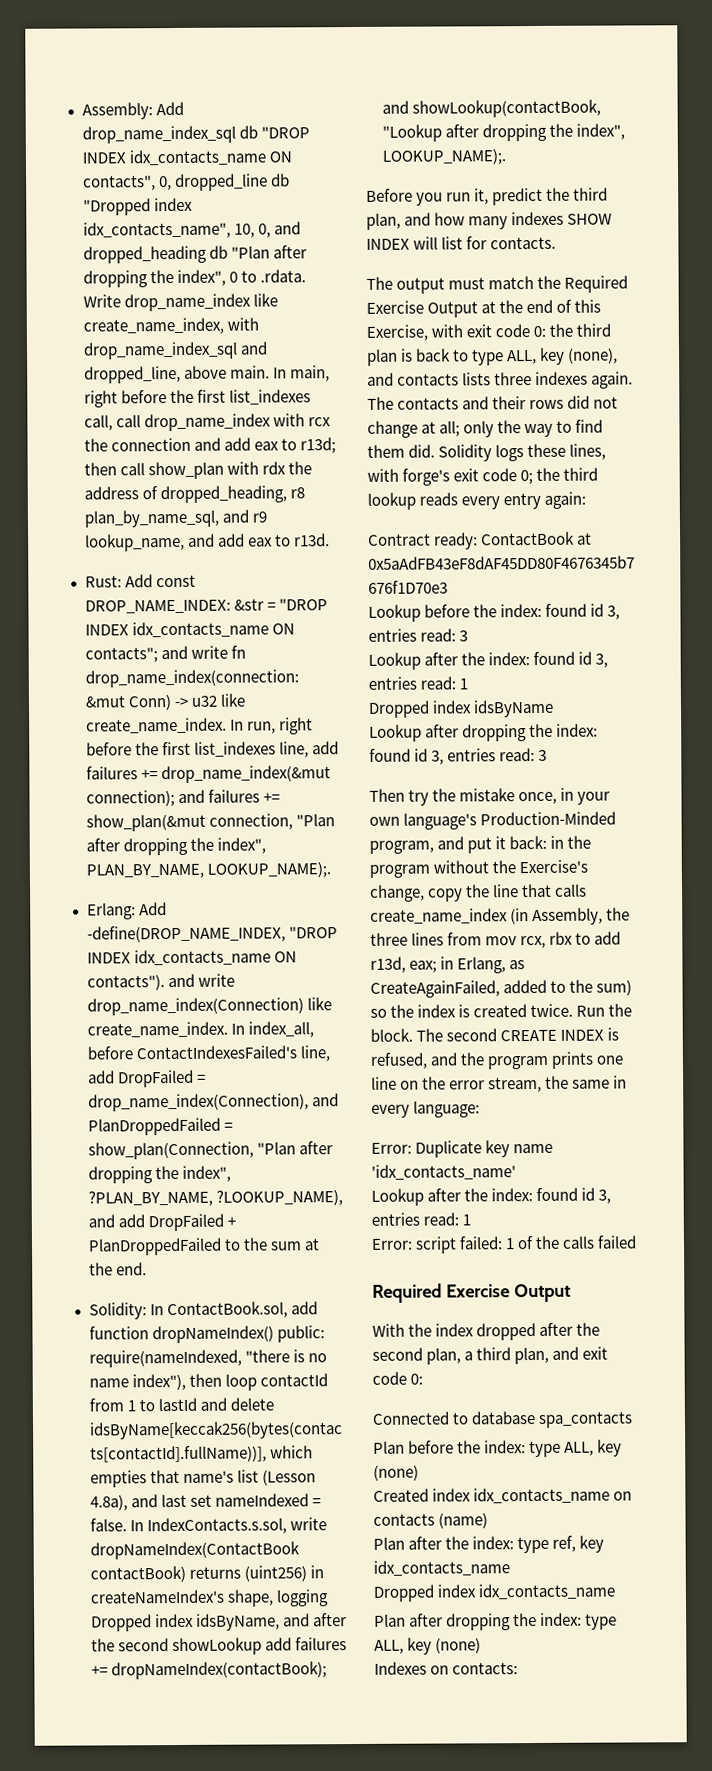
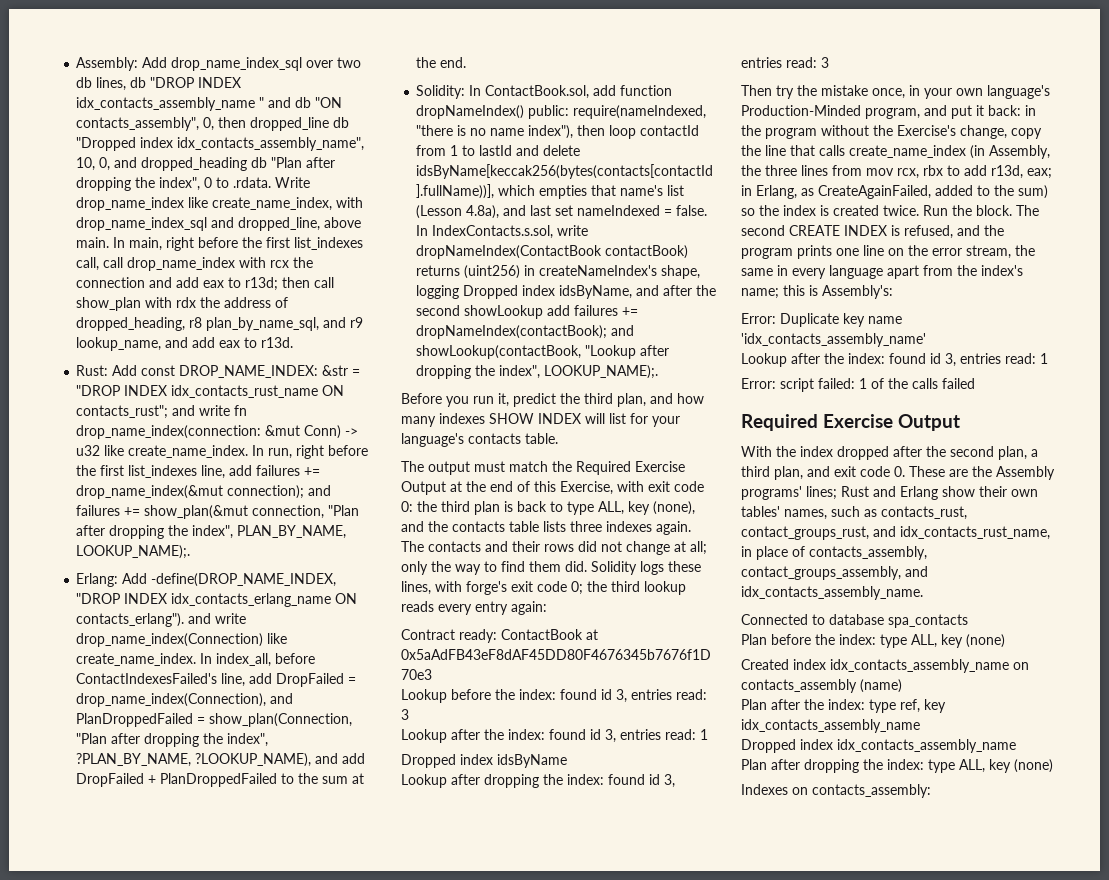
- Assembly: Add drop_name_index_sql db "DROP INDEX idx_contacts_name ON contacts", 0, dropped_line db "Dropped index idx_contacts_name", 10, 0, and dropped_heading db "Plan after dropping the index", 0 to .rdata. Write drop_name_index like create_name_index, with drop_name_index_sql and dropped_line, above main.
+ Assembly: Add drop_name_index_sql over two db lines, db "DROP INDEX idx_contacts_assembly_name " and db "ON contacts_assembly", 0, then dropped_line db "Dropped index idx_contacts_assembly_name", 10, 0, and dropped_heading db "Plan after dropping the index", 0 to .rdata. Write drop_name_index like create_name_index, with drop_name_index_sql and dropped_line, above main.
- Rust: Add const DROP_NAME_INDEX: &str = "DROP INDEX idx_contacts_name ON contacts"; and write fn drop_name_index(connection: &mut Conn) -> u32 like create_name_index.
+ Rust: Add const DROP_NAME_INDEX: &str = "DROP INDEX idx_contacts_rust_name ON contacts_rust"; and write fn drop_name_index(connection: &mut Conn) -> u32 like create_name_index.
- Erlang: Add -define(DROP_NAME_INDEX, "DROP INDEX idx_contacts_name ON contacts"). and write drop_name_index(Connection) like create_name_index.
+ Erlang: Add -define(DROP_NAME_INDEX, "DROP INDEX idx_contacts_erlang_name ON contacts_erlang"). and write drop_name_index(Connection) like create_name_index.
- Before you run it, predict the third plan, and how many indexes SHOW INDEX will list for contacts.
+ Before you run it, predict the third plan, and how many indexes SHOW INDEX will list for your language's contacts table.
- The output must match the Required Exercise Output at the end of this Exercise, with exit code 0: the third plan is back to type ALL, key (none), and contacts lists three indexes again.
+ The output must match the Required Exercise Output at the end of this Exercise, with exit code 0: the third plan is back to type ALL, key (none), and the contacts table lists three indexes again.
- The second CREATE INDEX is refused, and the program prints one line on the error stream, the same in every language:
+ The second CREATE INDEX is refused, and the program prints one line on the error stream, the same in every language apart from the index's name; this is Assembly's:
- Error: Duplicate key name 'idx_contacts_name'
+ Error: Duplicate key name 'idx_contacts_assembly_name'
- With the index dropped after the second plan, a third plan, and exit code 0:
+ With the index dropped after the second plan, a third plan, and exit code 0. These are the Assembly programs' lines; Rust and Erlang show their own tables' names, such as contacts_rust, contact_groups_rust, and idx_contacts_rust_name, in place of contacts_assembly, contact_groups_assembly, and idx_contacts_assembly_name.
- Created index idx_contacts_name on contacts (name)
+ Created index idx_contacts_assembly_name on contacts_assembly (name)
- Plan after the index: type ref, key idx_contacts_name
- Dropped index idx_contacts_name
+ Plan after the index: type ref, key idx_contacts_assembly_name
+ Dropped index idx_contacts_assembly_name
- Indexes on contacts:
+ Indexes on contacts_assembly:

